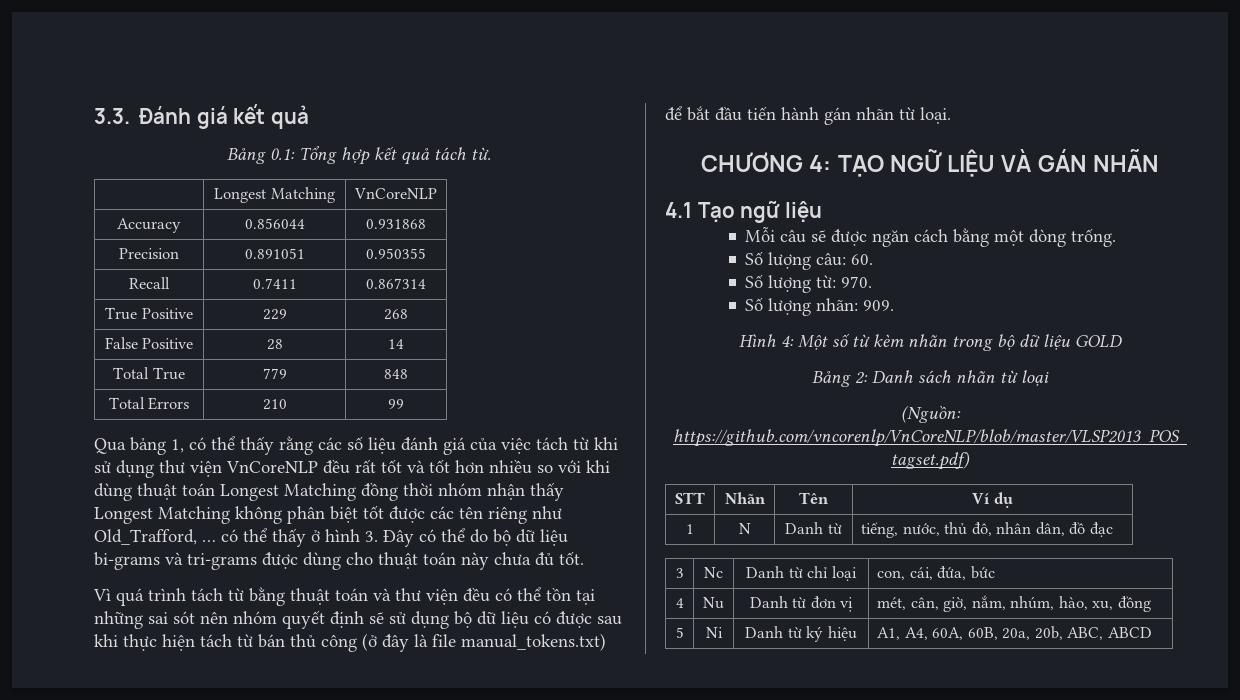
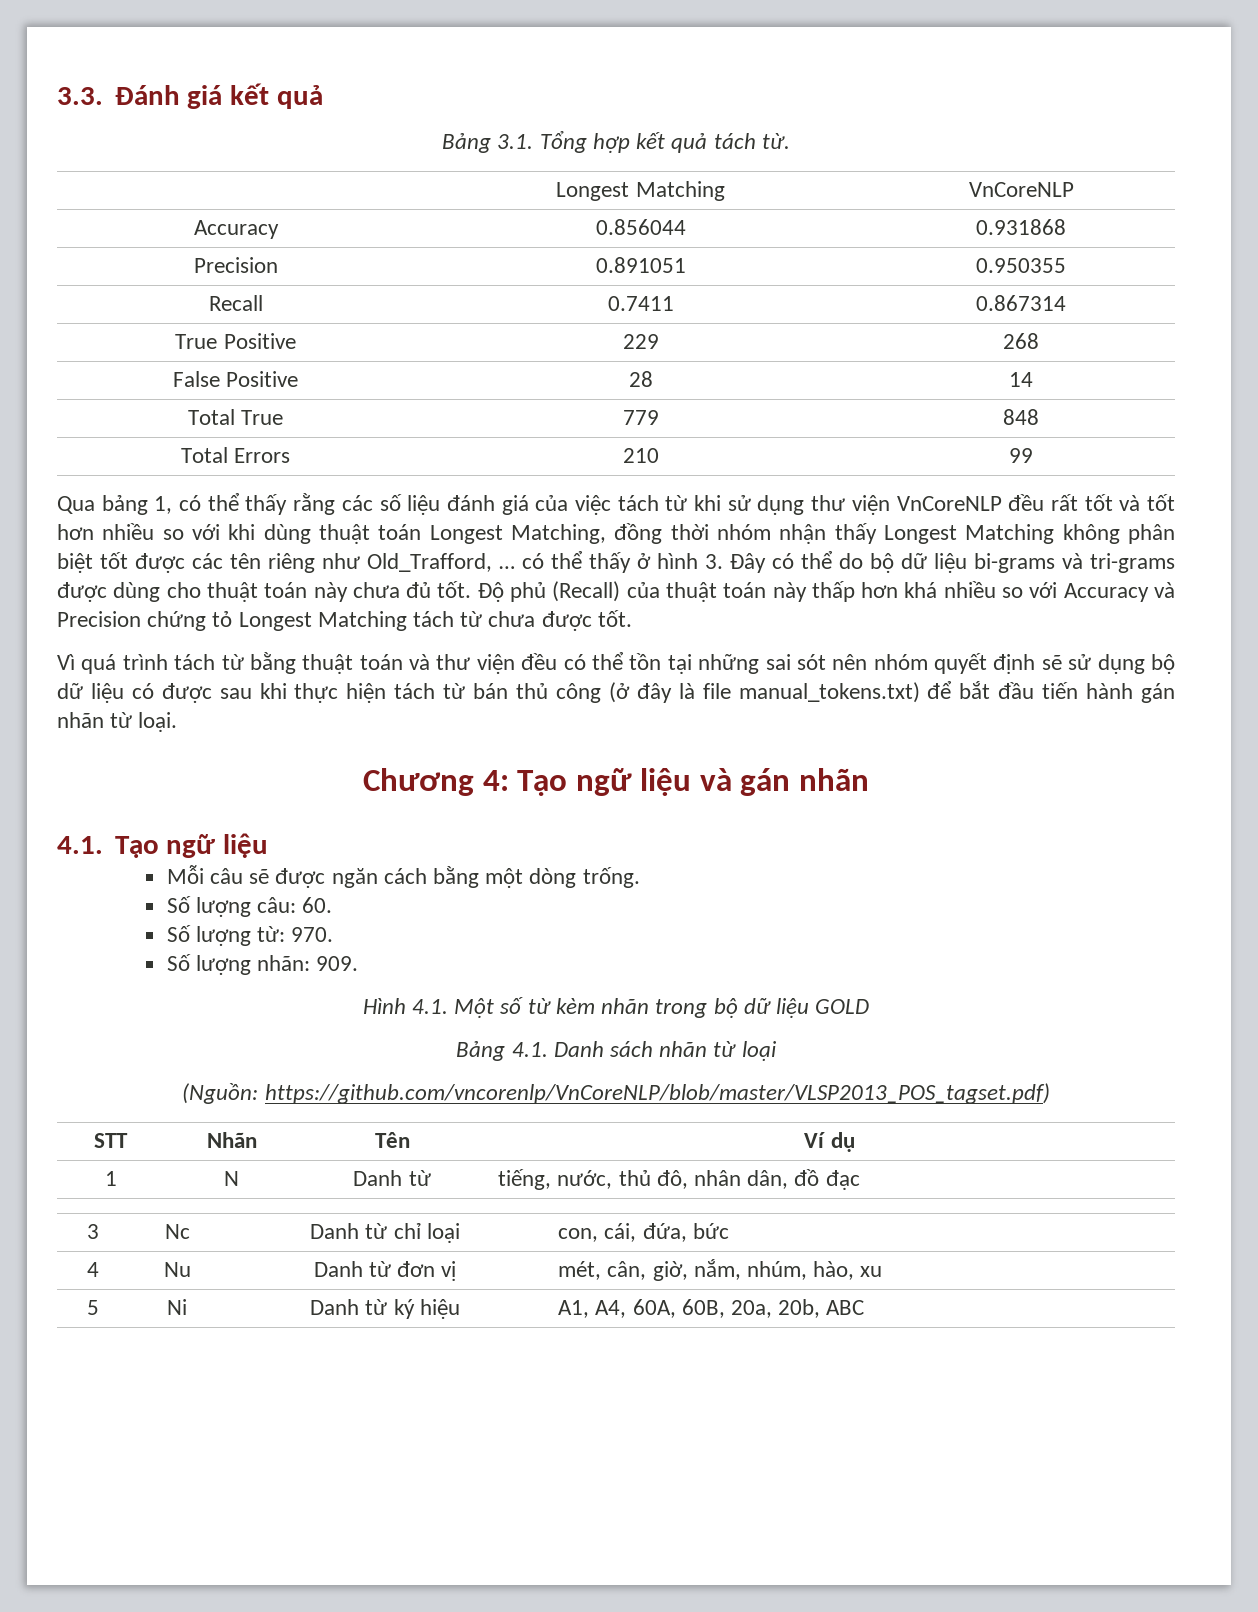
- Bảng 0.1: Tổng hợp kết quả tách từ.
+ Bảng 3.1. Tổng hợp kết quả tách từ.
- Qua bảng 1, có thể thấy rằng các số liệu đánh giá của việc tách từ khi sử dụng thư viện VnCoreNLP đều rất tốt và tốt hơn nhiều so với khi dùng thuật toán Longest Matching đồng thời nhóm nhận thấy Longest Matching không phân biệt tốt được các tên riêng như Old_Trafford, … có thể thấy ở hình 3. Đây có thể do bộ dữ liệu bi-grams và tri-grams được dùng cho thuật toán này chưa đủ tốt.
+ Qua bảng 1, có thể thấy rằng các số liệu đánh giá của việc tách từ khi sử dụng thư viện VnCoreNLP đều rất tốt và tốt hơn nhiều so với khi dùng thuật toán Longest Matching, đồng thời nhóm nhận thấy Longest Matching không phân biệt tốt được các tên riêng như Old_Trafford, … có thể thấy ở hình 3. Đây có thể do bộ dữ liệu bi-grams và tri-grams được dùng cho thuật toán này chưa đủ tốt. Độ phủ (Recall) của thuật toán này thấp hơn khá nhiều so với Accuracy và Precision chứng tỏ Longest Matching tách từ chưa được tốt.
- CHƯƠNG 4: TẠO NGỮ LIỆU VÀ GÁN NHÃN
- 4.1 Tạo ngữ liệu
+ Chương 4: Tạo ngữ liệu và gán nhãn
+ 4.1. Tạo ngữ liệu
- Hình 4: Một số từ kèm nhãn trong bộ dữ liệu GOLD
+ Hình 4.1. Một số từ kèm nhãn trong bộ dữ liệu GOLD
- Bảng 2: Danh sách nhãn từ loại
+ Bảng 4.1. Danh sách nhãn từ loại
- 4 | Nu | Danh từ đơn vị | mét, cân, giờ, nắm, nhúm, hào, xu, đồng
+ 4 | Nu | Danh từ đơn vị | mét, cân, giờ, nắm, nhúm, hào, xu
- 5 | Ni | Danh từ ký hiệu | A1, A4, 60A, 60B, 20a, 20b, ABC, ABCD
+ 5 | Ni | Danh từ ký hiệu | A1, A4, 60A, 60B, 20a, 20b, ABC

